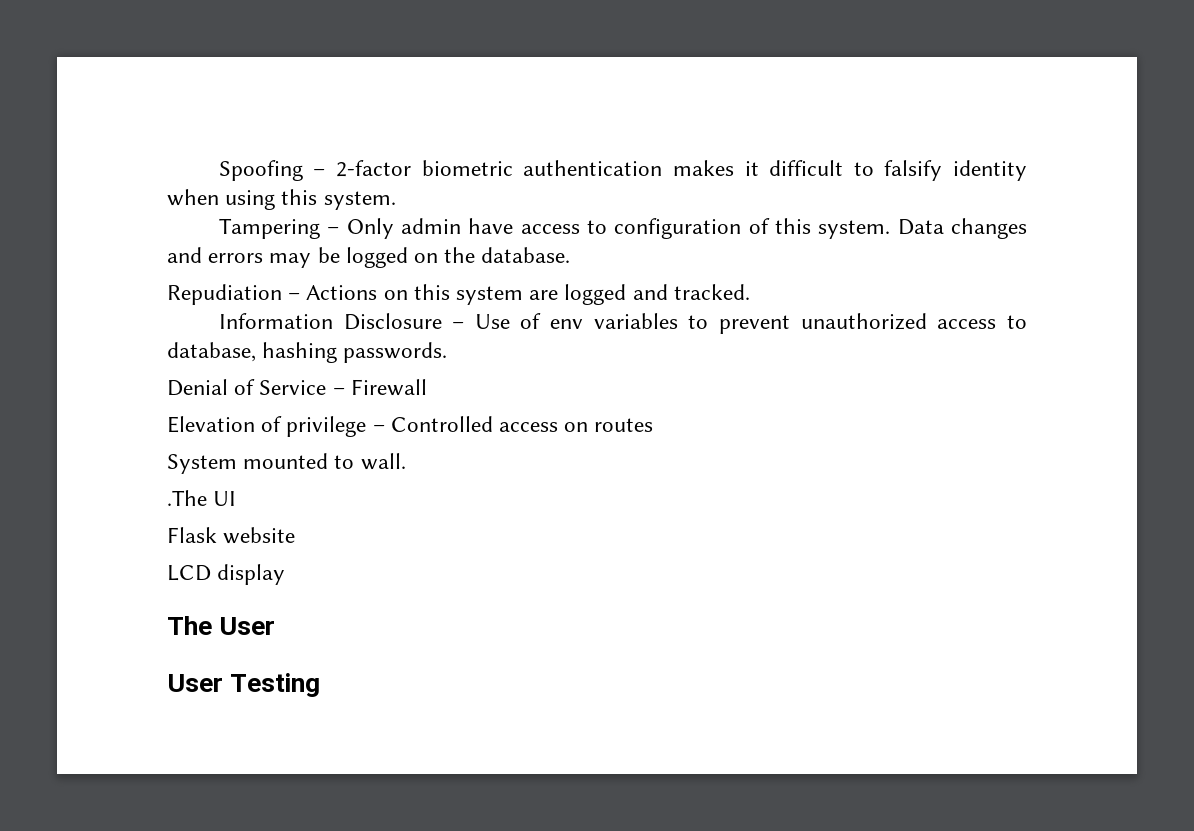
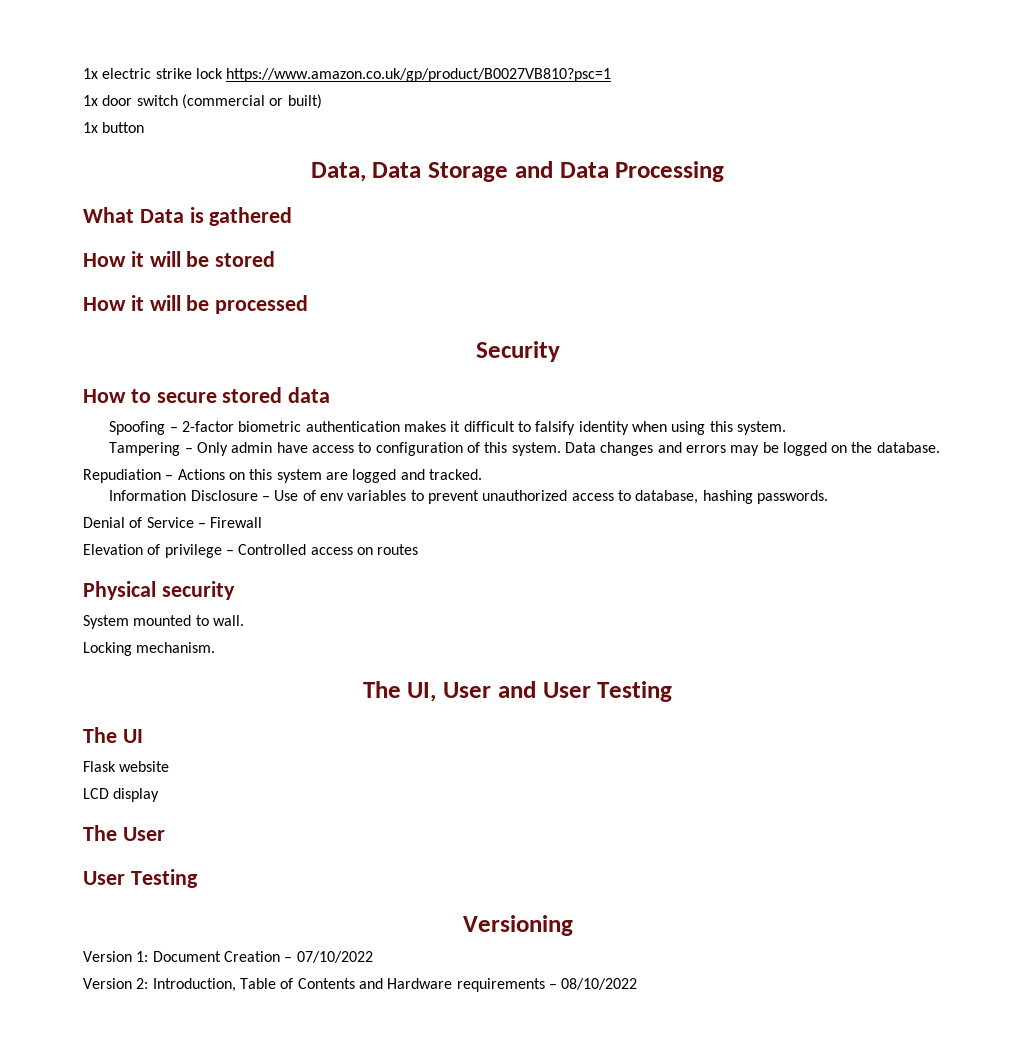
+ 1x electric strike lock https://www.amazon.co.uk/gp/product/B0027VB810?psc=1
+ 1x door switch (commercial or built)
+ 1x button
+ Data, Data Storage and Data Processing
+ What Data is gathered
+ How it will be stored
+ How it will be processed
+ Security
+ How to secure stored data
+ Physical security
- .The UI
+ Locking mechanism.
+ The UI, User and User Testing
+ The UI
+ Versioning
+ Version 1: Document Creation – 07/10/2022
+ Version 2: Introduction, Table of Contents and Hardware requirements – 08/10/2022

